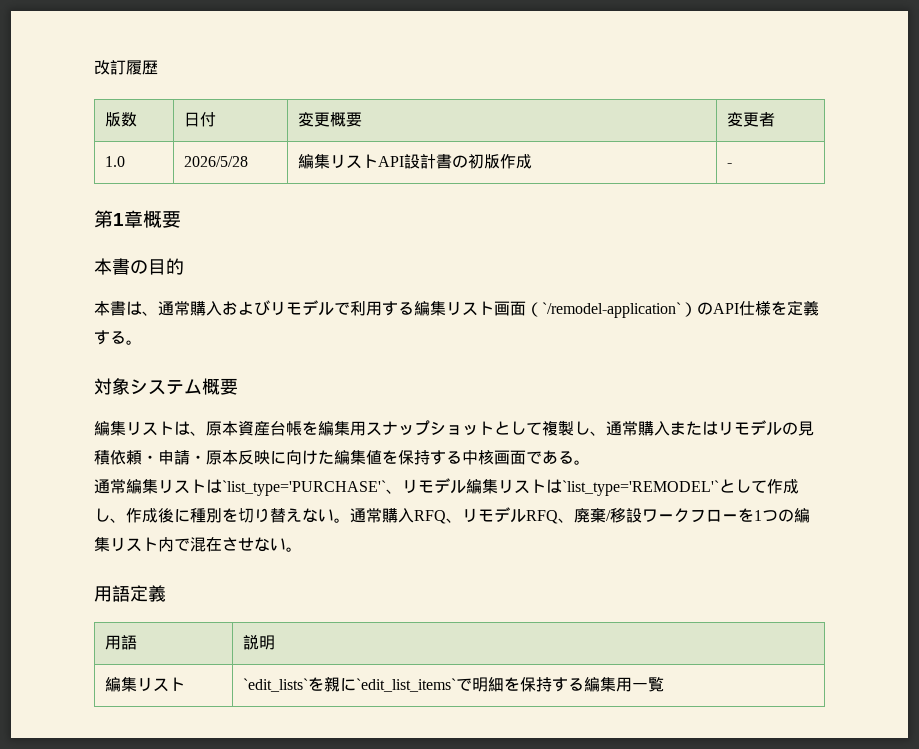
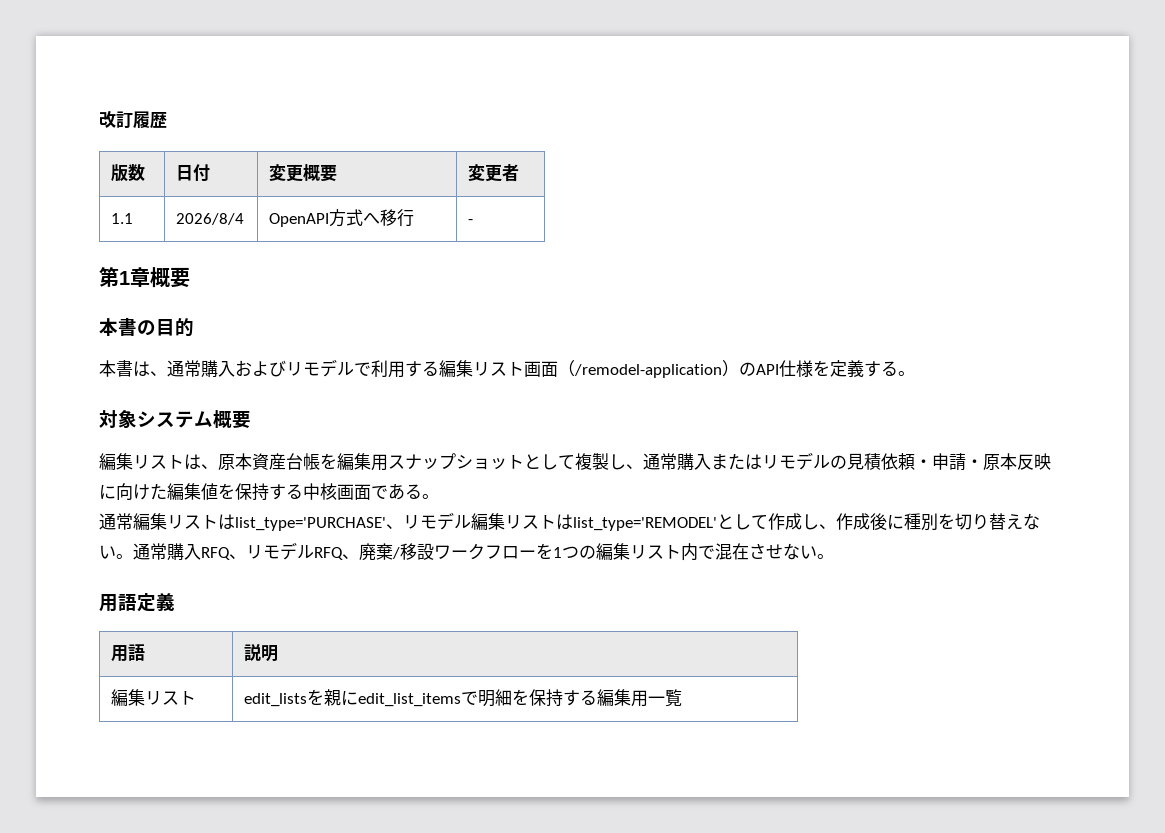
- 1.0 | 2026/5/28 | 編集リストAPI設計書の初版作成 | -
+ 1.1 | 2026/8/4 | OpenAPI方式へ移行 | -
- 本書は、通常購入およびリモデルで利用する編集リスト画面（`/remodel-application`）のAPI仕様を定義する。
+ 本書は、通常購入およびリモデルで利用する編集リスト画面（/remodel-application）のAPI仕様を定義する。
- 通常編集リストは`list_type='PURCHASE'`、リモデル編集リストは`list_type='REMODEL'`として作成し、作成後に種別を切り替えない。
+ 通常編集リストはlist_type='PURCHASE'、リモデル編集リストはlist_type='REMODEL'として作成し、作成後に種別を切り替えない。
- 編集リスト | `edit_lists`を親に`edit_list_items`で明細を保持する編集用一覧
+ 編集リスト | edit_listsを親にedit_list_itemsで明細を保持する編集用一覧

